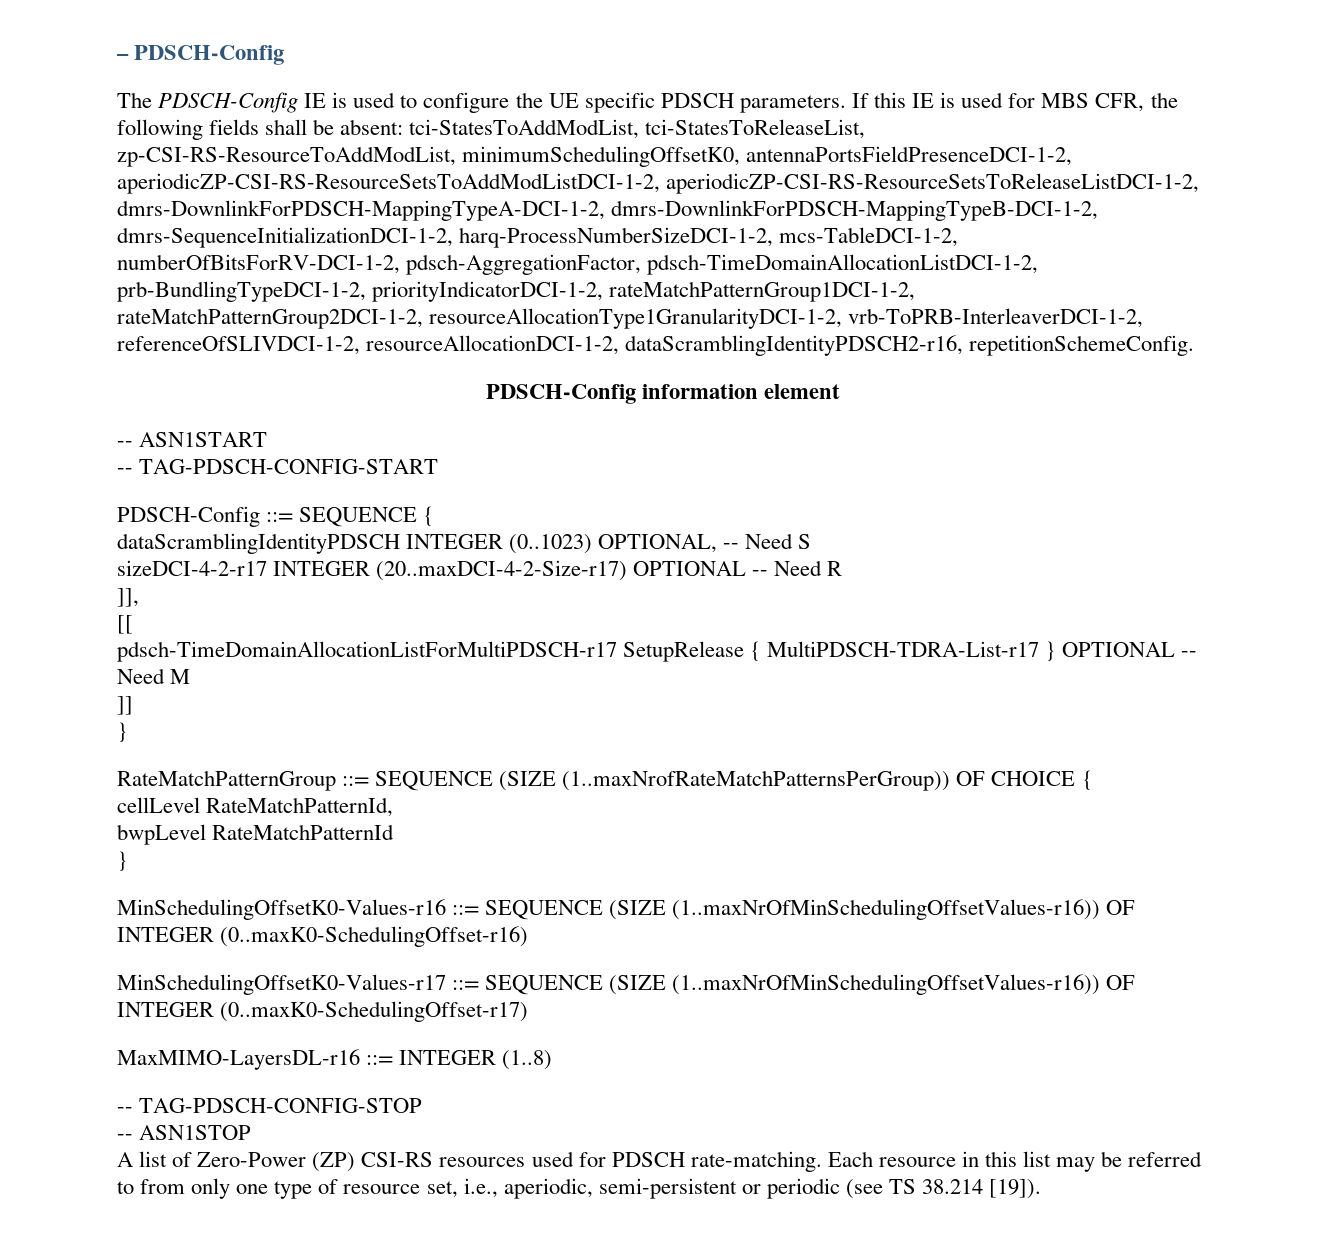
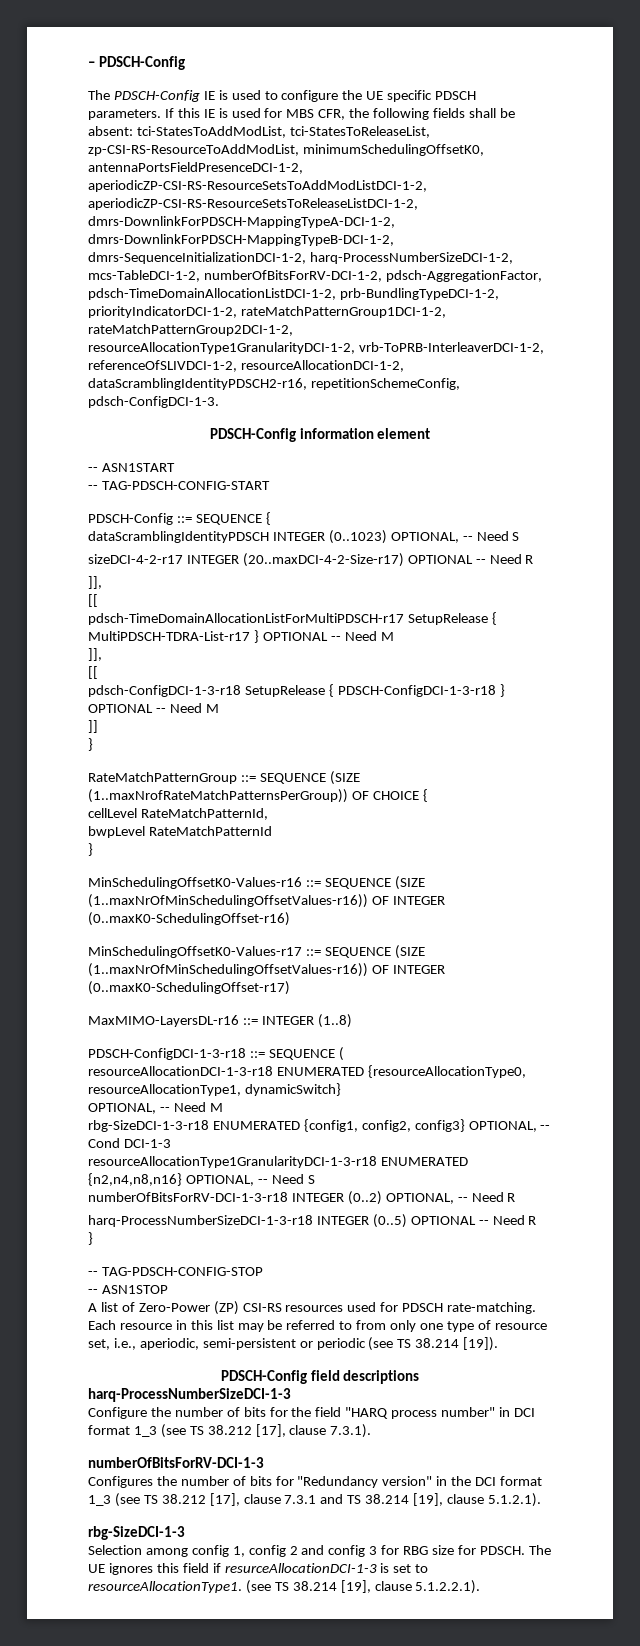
- If this IE is used for MBS CFR, the following fields shall be absent: tci-StatesToAddModList, tci-StatesToReleaseList, zp-CSI-RS-ResourceToAddModList, minimumSchedulingOffsetK0, antennaPortsFieldPresenceDCI-1-2, aperiodicZP-CSI-RS-ResourceSetsToAddModListDCI-1-2, aperiodicZP-CSI-RS-ResourceSetsToReleaseListDCI-1-2, dmrs-DownlinkForPDSCH-MappingTypeA-DCI-1-2, dmrs-DownlinkForPDSCH-MappingTypeB-DCI-1-2, dmrs-SequenceInitializationDCI-1-2, harq-ProcessNumberSizeDCI-1-2, mcs-TableDCI-1-2, numberOfBitsForRV-DCI-1-2, pdsch-AggregationFactor, pdsch-TimeDomainAllocationListDCI-1-2, prb-BundlingTypeDCI-1-2, priorityIndicatorDCI-1-2, rateMatchPatternGroup1DCI-1-2, rateMatchPatternGroup2DCI-1-2, resourceAllocationType1GranularityDCI-1-2, vrb-ToPRB-InterleaverDCI-1-2, referenceOfSLIVDCI-1-2, resourceAllocationDCI-1-2, dataScramblingIdentityPDSCH2-r16, repetitionSchemeConfig.
+ If this IE is used for MBS CFR, the following fields shall be absent: tci-StatesToAddModList, tci-StatesToReleaseList, zp-CSI-RS-ResourceToAddModList, minimumSchedulingOffsetK0, antennaPortsFieldPresenceDCI-1-2, aperiodicZP-CSI-RS-ResourceSetsToAddModListDCI-1-2, aperiodicZP-CSI-RS-ResourceSetsToReleaseListDCI-1-2, dmrs-DownlinkForPDSCH-MappingTypeA-DCI-1-2, dmrs-DownlinkForPDSCH-MappingTypeB-DCI-1-2, dmrs-SequenceInitializationDCI-1-2, harq-ProcessNumberSizeDCI-1-2, mcs-TableDCI-1-2, numberOfBitsForRV-DCI-1-2, pdsch-AggregationFactor, pdsch-TimeDomainAllocationListDCI-1-2, prb-BundlingTypeDCI-1-2, priorityIndicatorDCI-1-2, rateMatchPatternGroup1DCI-1-2, rateMatchPatternGroup2DCI-1-2, resourceAllocationType1GranularityDCI-1-2, vrb-ToPRB-InterleaverDCI-1-2, referenceOfSLIVDCI-1-2, resourceAllocationDCI-1-2, dataScramblingIdentityPDSCH2-r16, repetitionSchemeConfig, pdsch-ConfigDCI-1-3.
  pdsch-TimeDomainAllocationListForMultiPDSCH-r17 SetupRelease { MultiPDSCH-TDRA-List-r17 } OPTIONAL -- Need M
+ ]],
+ [[
+ pdsch-ConfigDCI-1-3-r18 SetupRelease { PDSCH-ConfigDCI-1-3-r18 } OPTIONAL -- Need M
+ PDSCH-ConfigDCI-1-3-r18 ::= SEQUENCE (
+ resourceAllocationDCI-1-3-r18 ENUMERATED {resourceAllocationType0, resourceAllocationType1, dynamicSwitch}
+ OPTIONAL, -- Need M
+ rbg-SizeDCI-1-3-r18 ENUMERATED {config1, config2, config3} OPTIONAL, -- Cond DCI-1-3
+ resourceAllocationType1GranularityDCI-1-3-r18 ENUMERATED {n2,n4,n8,n16} OPTIONAL, -- Need S
+ numberOfBitsForRV-DCI-1-3-r18 INTEGER (0..2) OPTIONAL, -- Need R
+ harq-ProcessNumberSizeDCI-1-3-r18 INTEGER (0..5) OPTIONAL -- Need R
+ }
+ PDSCH-Config field descriptions
+ harq-ProcessNumberSizeDCI-1-3
+ Configure the number of bits for the field "HARQ process number" in DCI format 1_3 (see TS 38.212 [17], clause 7.3.1).
+ numberOfBitsForRV-DCI-1-3
+ Configures the number of bits for "Redundancy version" in the DCI format 1_3 (see TS 38.212 [17], clause 7.3.1 and TS 38.214 [19], clause 5.1.2.1).
+ rbg-SizeDCI-1-3
+ Selection among config 1, config 2 and config 3 for RBG size for PDSCH. The UE ignores this field if resurceAllocationDCI-1-3 is set to resourceAllocationType1. (see TS 38.214 [19], clause 5.1.2.2.1).

